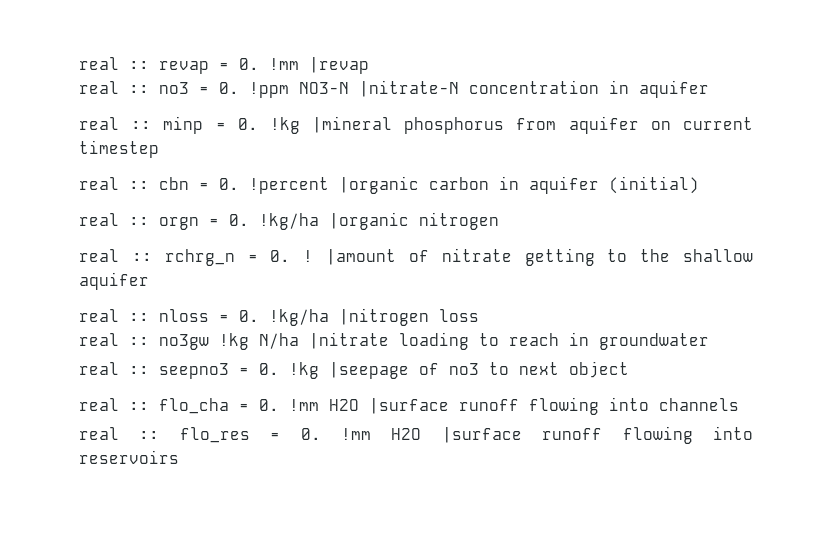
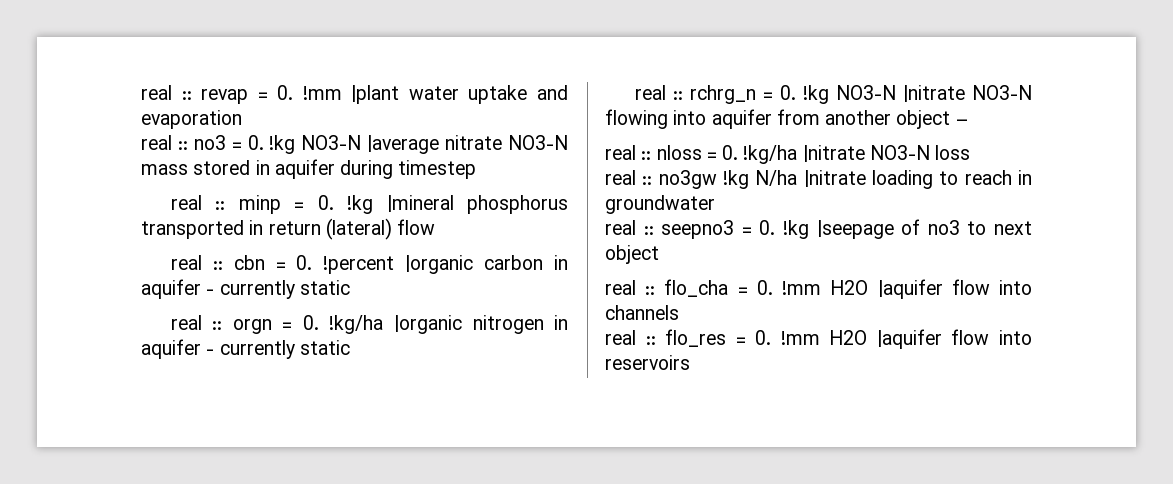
- real :: revap = 0. !mm |revap
+ real :: revap = 0. !mm |plant water uptake and evaporation
- real :: no3 = 0. !ppm NO3-N |nitrate-N concentration in aquifer
+ real :: no3 = 0. !kg NO3-N |average nitrate NO3-N mass stored in aquifer during timestep
- real :: minp = 0. !kg |mineral phosphorus from aquifer on current timestep
+ real :: minp = 0. !kg |mineral phosphorus transported in return (lateral) flow
- real :: cbn = 0. !percent |organic carbon in aquifer (initial)
+ real :: cbn = 0. !percent |organic carbon in aquifer - currently static
- real :: orgn = 0. !kg/ha |organic nitrogen
+ real :: orgn = 0. !kg/ha |organic nitrogen in aquifer - currently static
- real :: rchrg_n = 0. ! |amount of nitrate getting to the shallow aquifer
+ real :: rchrg_n = 0. !kg NO3-N |nitrate NO3-N flowing into aquifer from another object –
- real :: nloss = 0. !kg/ha |nitrogen loss
+ real :: nloss = 0. !kg/ha |nitrate NO3-N loss
- real :: flo_cha = 0. !mm H2O |surface runoff flowing into channels
+ real :: flo_cha = 0. !mm H2O |aquifer flow into channels
- real :: flo_res = 0. !mm H2O |surface runoff flowing into reservoirs
+ real :: flo_res = 0. !mm H2O |aquifer flow into reservoirs

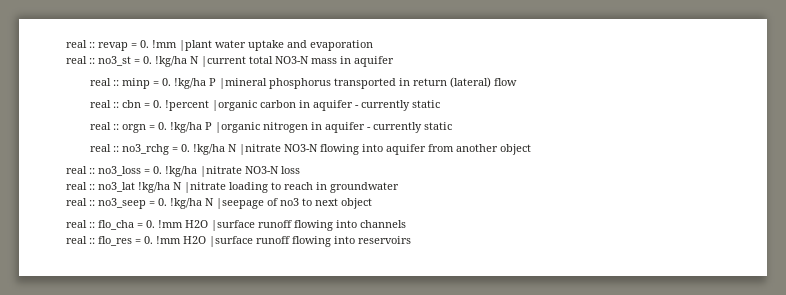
- real :: no3 = 0. !kg NO3-N |average nitrate NO3-N mass stored in aquifer during timestep
+ real :: no3_st = 0. !kg/ha N |current total NO3-N mass in aquifer
- real :: minp = 0. !kg |mineral phosphorus transported in return (lateral) flow
+ real :: minp = 0. !kg/ha P |mineral phosphorus transported in return (lateral) flow
- real :: orgn = 0. !kg/ha |organic nitrogen in aquifer - currently static
+ real :: orgn = 0. !kg/ha P |organic nitrogen in aquifer - currently static
- real :: rchrg_n = 0. !kg NO3-N |nitrate NO3-N flowing into aquifer from another object –
- real :: nloss = 0. !kg/ha |nitrate NO3-N loss
+ real :: no3_rchg = 0. !kg/ha N |nitrate NO3-N flowing into aquifer from another object
+ real :: no3_loss = 0. !kg/ha |nitrate NO3-N loss
- real :: no3gw !kg N/ha |nitrate loading to reach in groundwater
+ real :: no3_lat !kg/ha N |nitrate loading to reach in groundwater
- real :: seepno3 = 0. !kg |seepage of no3 to next object
+ real :: no3_seep = 0. !kg/ha N |seepage of no3 to next object
- real :: flo_cha = 0. !mm H2O |aquifer flow into channels
+ real :: flo_cha = 0. !mm H2O |surface runoff flowing into channels
- real :: flo_res = 0. !mm H2O |aquifer flow into reservoirs
+ real :: flo_res = 0. !mm H2O |surface runoff flowing into reservoirs

